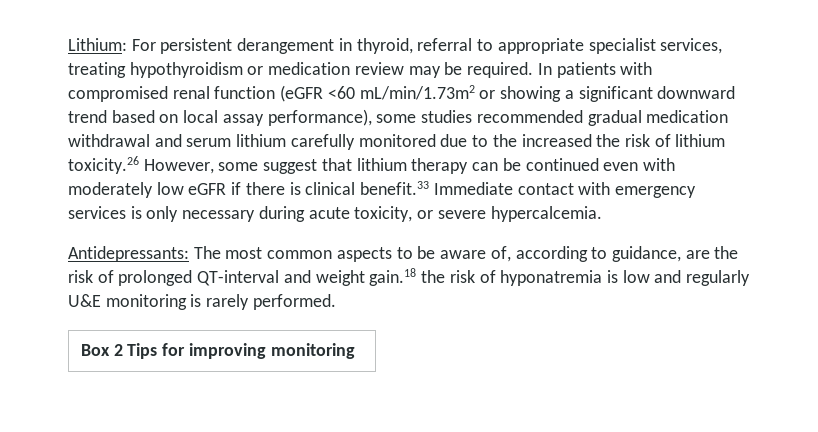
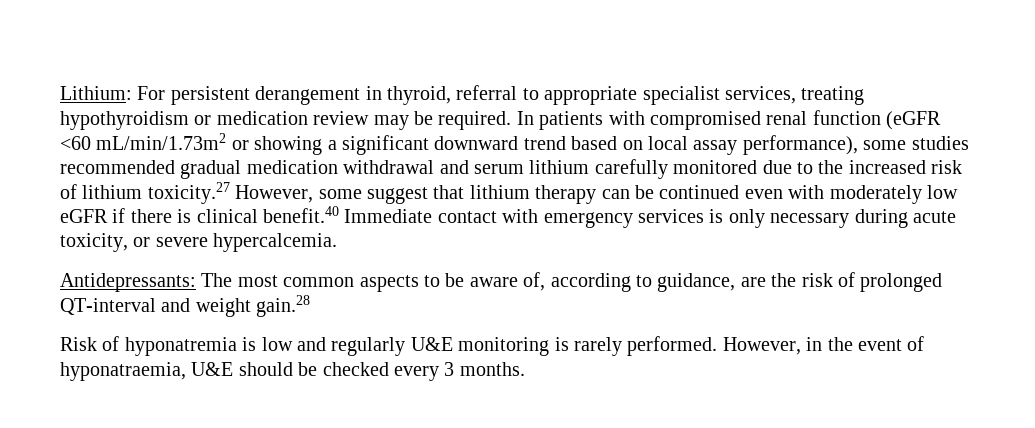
- In patients with compromised renal function (eGFR <60 mL/min/1.73m2 or showing a significant downward trend based on local assay performance), some studies recommended gradual medication withdrawal and serum lithium carefully monitored due to the increased the risk of lithium toxicity.26 However, some suggest that lithium therapy can be continued even with moderately low eGFR if there is clinical benefit.33 Immediate contact with emergency services is only necessary during acute toxicity, or severe hypercalcemia.
+ In patients with compromised renal function (eGFR <60 mL/min/1.73m2 or showing a significant downward trend based on local assay performance), some studies recommended gradual medication withdrawal and serum lithium carefully monitored due to the increased risk of lithium toxicity.27 However, some suggest that lithium therapy can be continued even with moderately low eGFR if there is clinical benefit.40 Immediate contact with emergency services is only necessary during acute toxicity, or severe hypercalcemia.
- Antidepressants: The most common aspects to be aware of, according to guidance, are the risk of prolonged QT-interval and weight gain.18 the risk of hyponatremia is low and regularly U&E monitoring is rarely performed.
- Box 2 Tips for improving monitoring
+ Antidepressants: The most common aspects to be aware of, according to guidance, are the risk of prolonged QT-interval and weight gain.28
+ Risk of hyponatremia is low and regularly U&E monitoring is rarely performed. However, in the event of hyponatraemia, U&E should be checked every 3 months.

